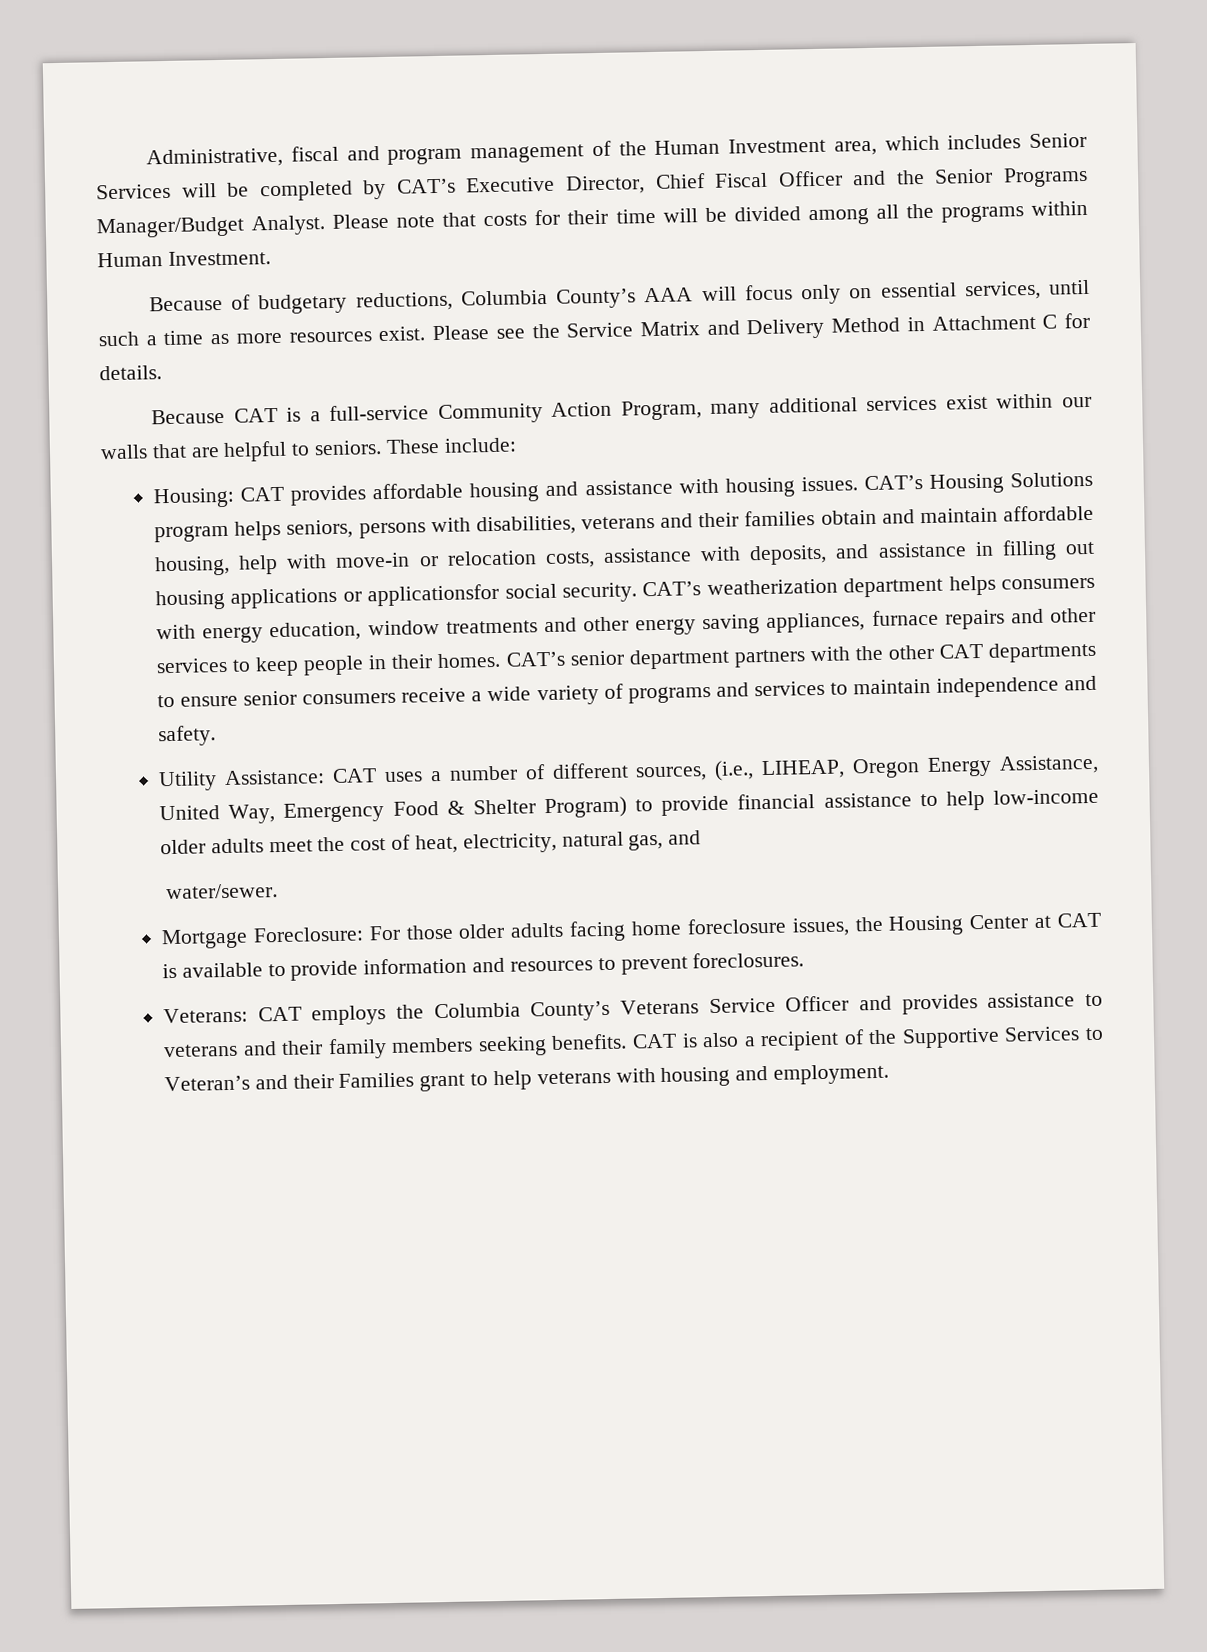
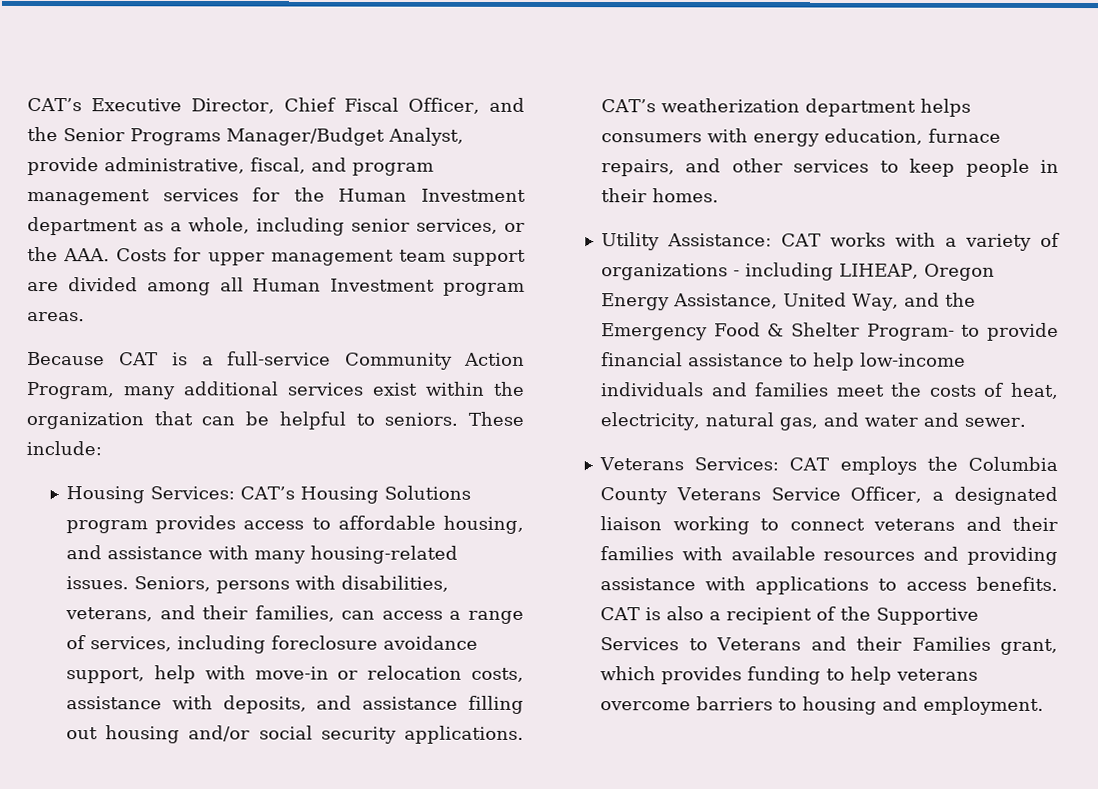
- Administrative, fiscal and program management of the Human Investment area, which includes Senior Services will be completed by CAT’s Executive Director, Chief Fiscal Officer and the Senior Programs Manager/Budget Analyst. Please note that costs for their time will be divided among all the programs within Human Investment.
- Because of budgetary reductions, Columbia County’s AAA will focus only on essential services, until such a time as more resources exist. Please see the Service Matrix and Delivery Method in Attachment C for details.
+ CAT’s Executive Director, Chief Fiscal Officer, and the Senior Programs Manager/Budget Analyst, provide administrative, fiscal, and program management services for the Human Investment department as a whole, including senior services, or the AAA. Costs for upper management team support are divided among all Human Investment program areas.
- Because CAT is a full-service Community Action Program, many additional services exist within our walls that are helpful to seniors.
+ Because CAT is a full-service Community Action Program, many additional services exist within the organization that can be helpful to seniors.
- Housing: CAT provides affordable housing and assistance with housing issues. CAT’s Housing Solutions program helps seniors, persons with disabilities, veterans and their families obtain and maintain affordable housing, help with move-in or relocation costs, assistance with deposits, and assistance in filling out housing applications or applicationsfor social security.
+ Housing Services: CAT’s Housing Solutions program provides access to affordable housing, and assistance with many housing-related issues. Seniors, persons with disabilities, veterans, and their families, can access a range of services, including foreclosure avoidance support, help with move-in or relocation costs, assistance with deposits, and assistance filling out housing and/or social security applications.
- CAT’s weatherization department helps consumers with energy education, window treatments and other energy saving appliances, furnace repairs and other services to keep people in their homes. CAT’s senior department partners with the other CAT departments to ensure senior consumers receive a wide variety of programs and services to maintain independence and safety.
- Utility Assistance: CAT uses a number of different sources, (i.e., LIHEAP, Oregon Energy Assistance, United Way, Emergency Food & Shelter Program) to provide financial assistance to help low-income older adults meet the cost of heat, electricity, natural gas, and
- water/sewer.
- Mortgage Foreclosure: For those older adults facing home foreclosure issues, the Housing Center at CAT is available to provide information and resources to prevent foreclosures.
- Veterans: CAT employs the Columbia County’s Veterans Service Officer and provides assistance to veterans and their family members seeking benefits.
+ CAT’s weatherization department helps consumers with energy education, furnace repairs, and other services to keep people in their homes.
+ Utility Assistance: CAT works with a variety of organizations - including LIHEAP, Oregon Energy Assistance, United Way, and the Emergency Food & Shelter Program- to provide financial assistance to help low-income individuals and families meet the costs of heat, electricity, natural gas, and water and sewer.
+ Veterans Services: CAT employs the Columbia County Veterans Service Officer, a designated liaison working to connect veterans and their families with available resources and providing assistance with applications to access benefits.
- CAT is also a recipient of the Supportive Services to Veteran’s and their Families grant to help veterans with housing and employment.
+ CAT is also a recipient of the Supportive Services to Veterans and their Families grant, which provides funding to help veterans overcome barriers to housing and employment.

